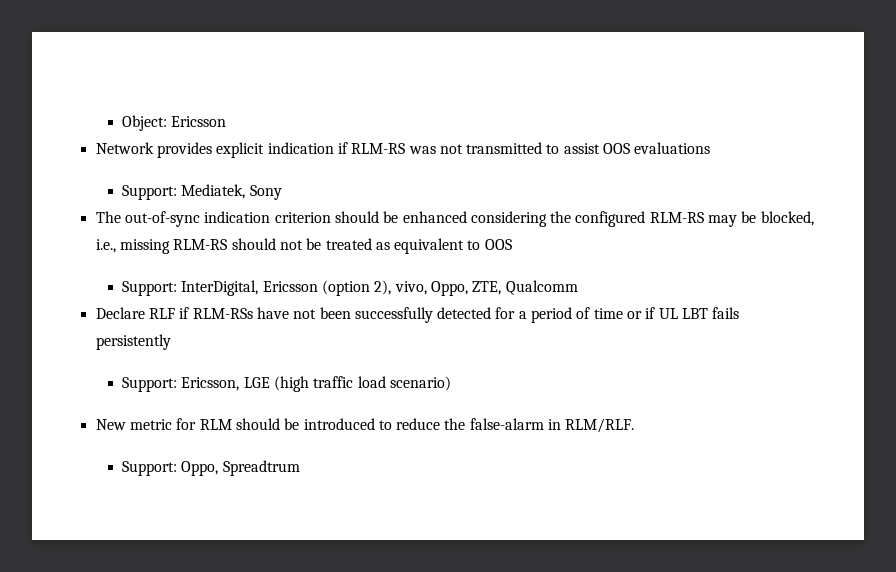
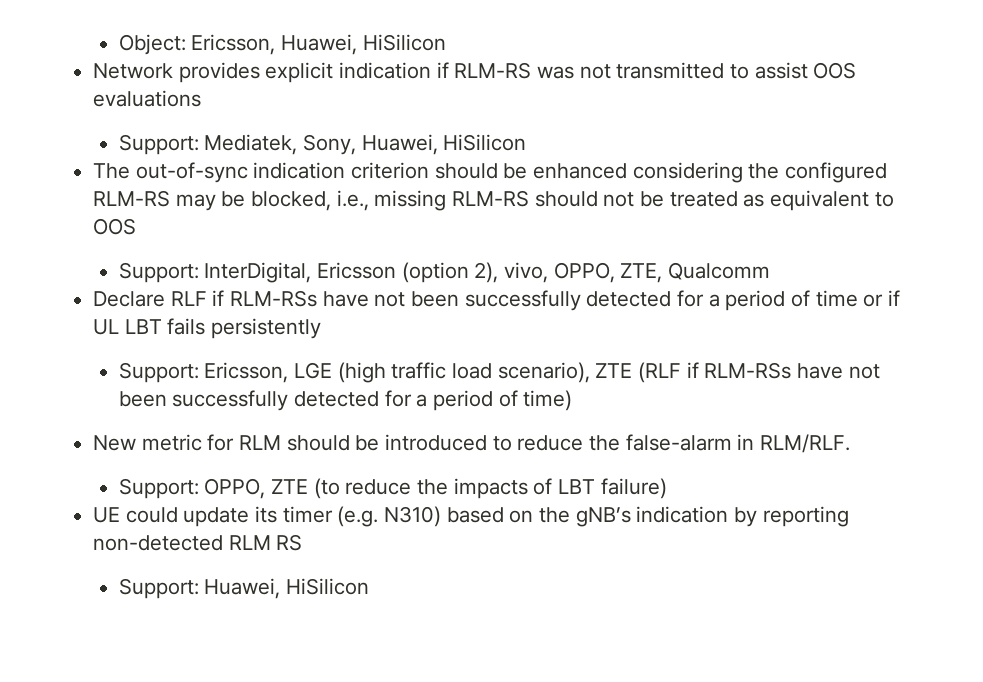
- Object: Ericsson
+ Object: Ericsson, Huawei, HiSilicon
- Support: Mediatek, Sony
+ Support: Mediatek, Sony, Huawei, HiSilicon
- Support: InterDigital, Ericsson (option 2), vivo, Oppo, ZTE, Qualcomm
+ Support: InterDigital, Ericsson (option 2), vivo, OPPO, ZTE, Qualcomm
- Support: Ericsson, LGE (high traffic load scenario)
+ Support: Ericsson, LGE (high traffic load scenario), ZTE (RLF if RLM-RSs have not been successfully detected for a period of time)
- Support: Oppo, Spreadtrum
+ Support: OPPO, ZTE (to reduce the impacts of LBT failure)
+ UE could update its timer (e.g. N310) based on the gNB’s indication by reporting non-detected RLM RS
+ Support: Huawei, HiSilicon

